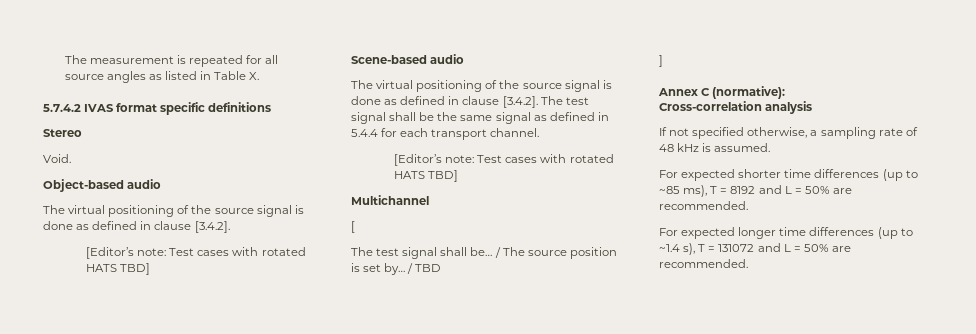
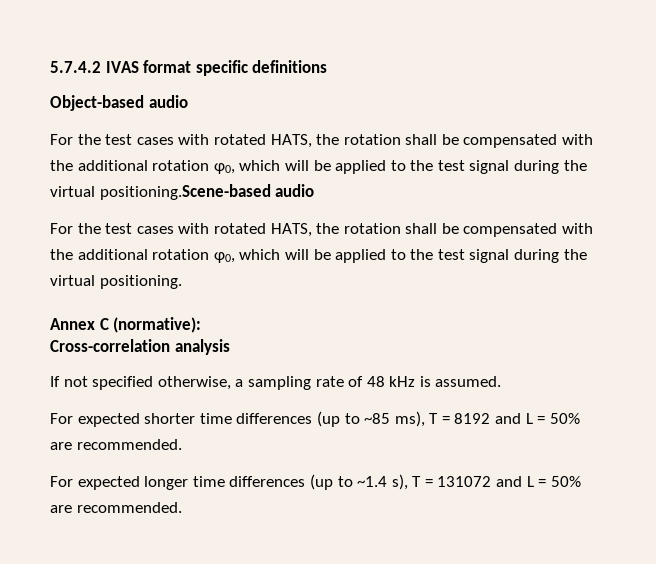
- The measurement is repeated for all source angles as listed in Table X.
- Stereo
- Void.
  Object-based audio
- The virtual positioning of the source signal is done as defined in clause [3.4.2].
- [Editor’s note: Test cases with rotated HATS TBD]
- Scene-based audio
- The virtual positioning of the source signal is done as defined in clause [3.4.2]. The test signal shall be the same signal as defined in 5.4.4 for each transport channel.
- [Editor’s note: Test cases with rotated HATS TBD]
- Multichannel
- [
- The test signal shall be… / The source position is set by… / TBD
- ]
+ For the test cases with rotated HATS, the rotation shall be compensated with the additional rotation φ0, which will be applied to the test signal during the virtual positioning.Scene-based audio
+ For the test cases with rotated HATS, the rotation shall be compensated with the additional rotation φ0, which will be applied to the test signal during the virtual positioning.

